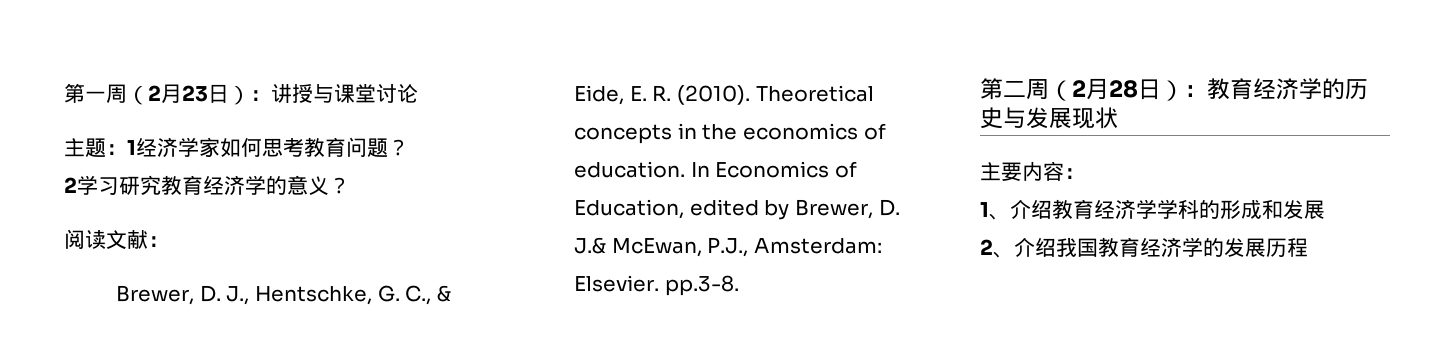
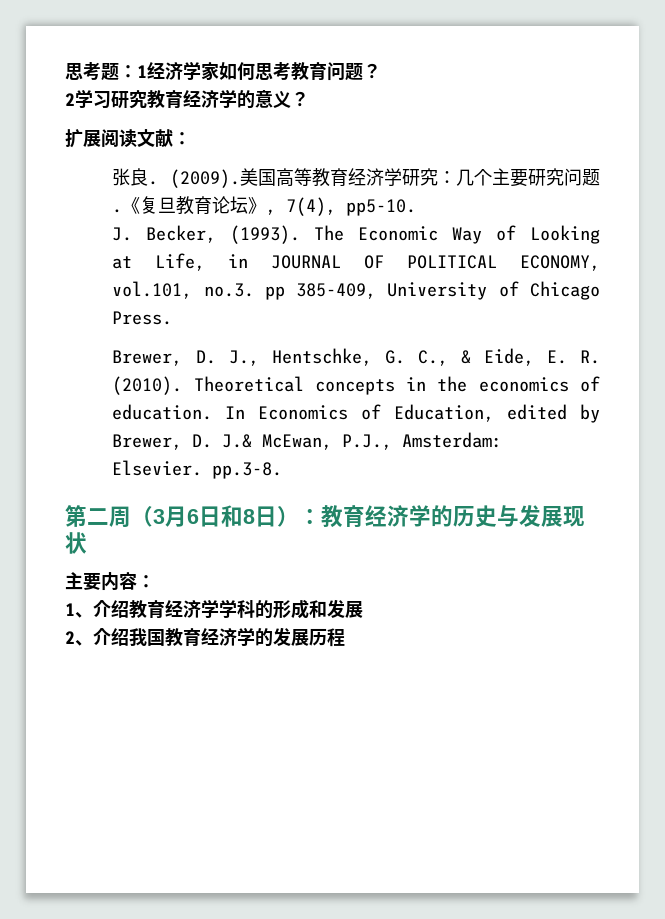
- 第一周（2月23日）：讲授与课堂讨论
- 主题：1经济学家如何思考教育问题？
+ 思考题：1经济学家如何思考教育问题？
- 阅读文献：
+ 扩展阅读文献：
+ 张良. (2009).美国高等教育经济学研究：几个主要研究问题.《复旦教育论坛》, 7(4), pp5-10.
+ J. Becker, (1993). The Economic Way of Looking at Life, in JOURNAL OF POLITICAL ECONOMY, vol.101, no.3. pp 385-409, University of Chicago Press.
- 第二周（2月28日）：教育经济学的历史与发展现状
+ 第二周（3月6日和8日）：教育经济学的历史与发展现状

